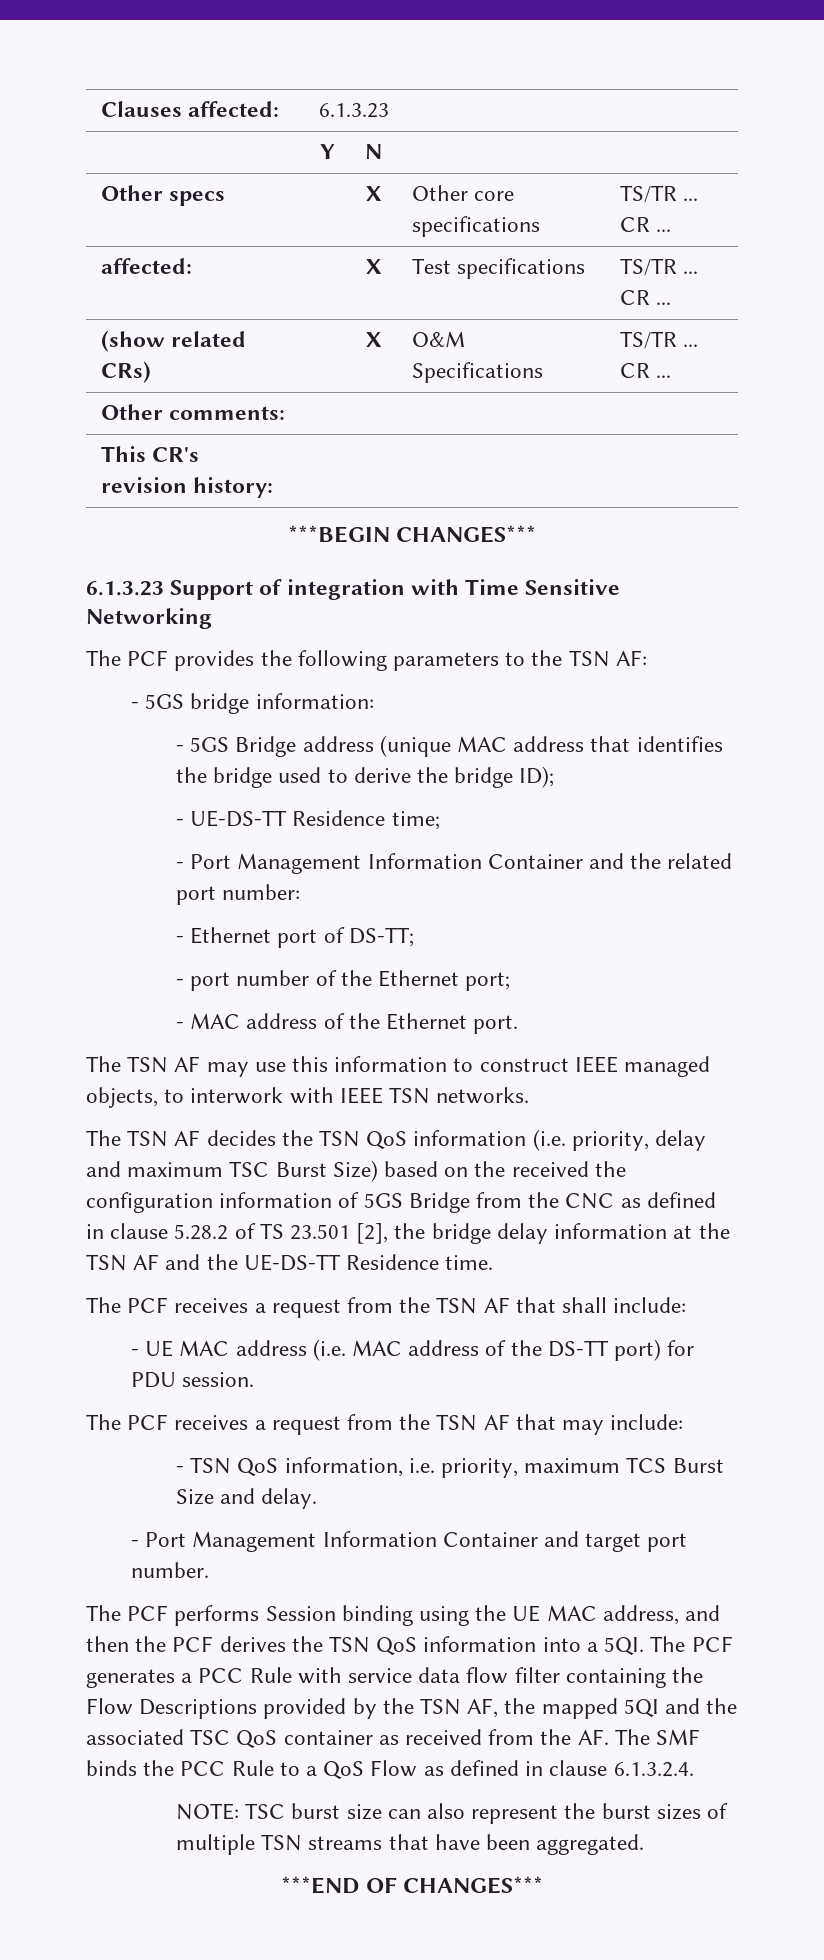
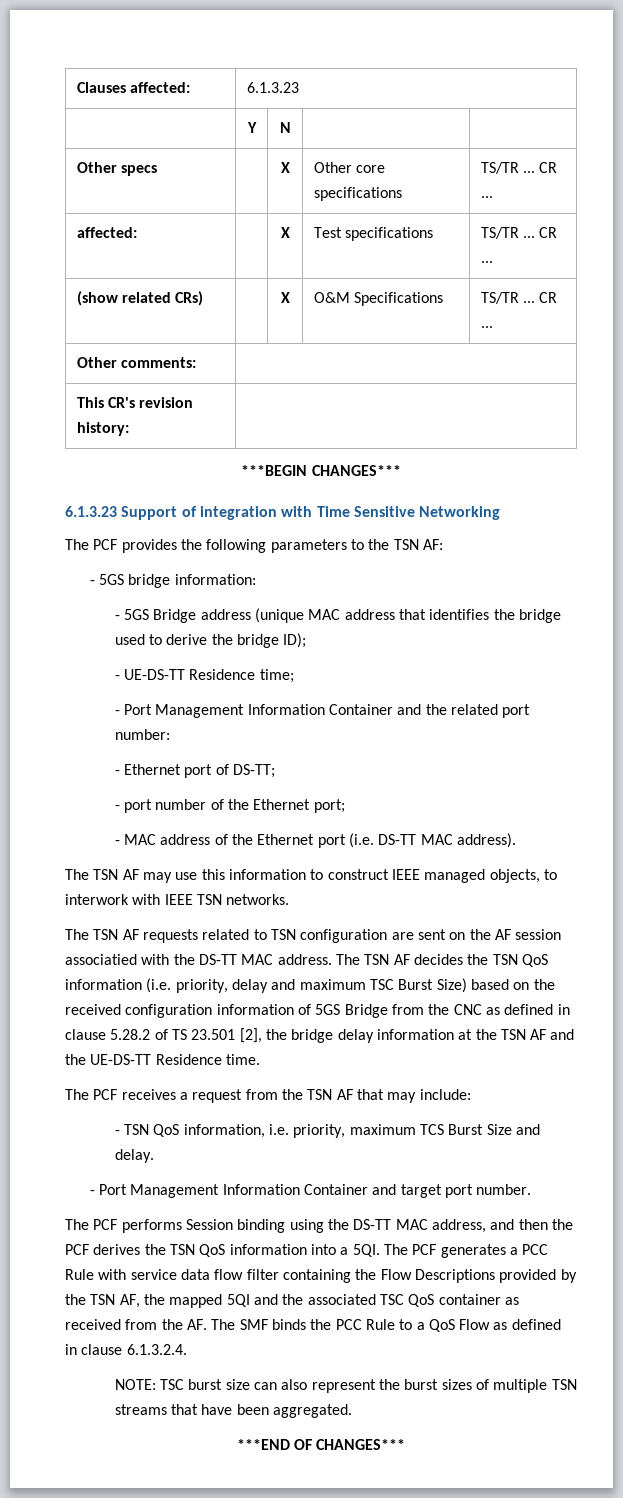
- - MAC address of the Ethernet port.
+ - MAC address of the Ethernet port (i.e. DS-TT MAC address).
- The TSN AF decides the TSN QoS information (i.e. priority, delay and maximum TSC Burst Size) based on the received the configuration information of 5GS Bridge from the CNC as defined in clause 5.28.2 of TS 23.501 [2], the bridge delay information at the TSN AF and the UE-DS-TT Residence time.
+ The TSN AF requests related to TSN configuration are sent on the AF session associatied with the DS-TT MAC address. The TSN AF decides the TSN QoS information (i.e. priority, delay and maximum TSC Burst Size) based on the received configuration information of 5GS Bridge from the CNC as defined in clause 5.28.2 of TS 23.501 [2], the bridge delay information at the TSN AF and the UE-DS-TT Residence time.
- The PCF receives a request from the TSN AF that shall include:
- - UE MAC address (i.e. MAC address of the DS-TT port) for PDU session.
- The PCF performs Session binding using the UE MAC address, and then the PCF derives the TSN QoS information into a 5QI.
+ The PCF performs Session binding using the DS-TT MAC address, and then the PCF derives the TSN QoS information into a 5QI.

